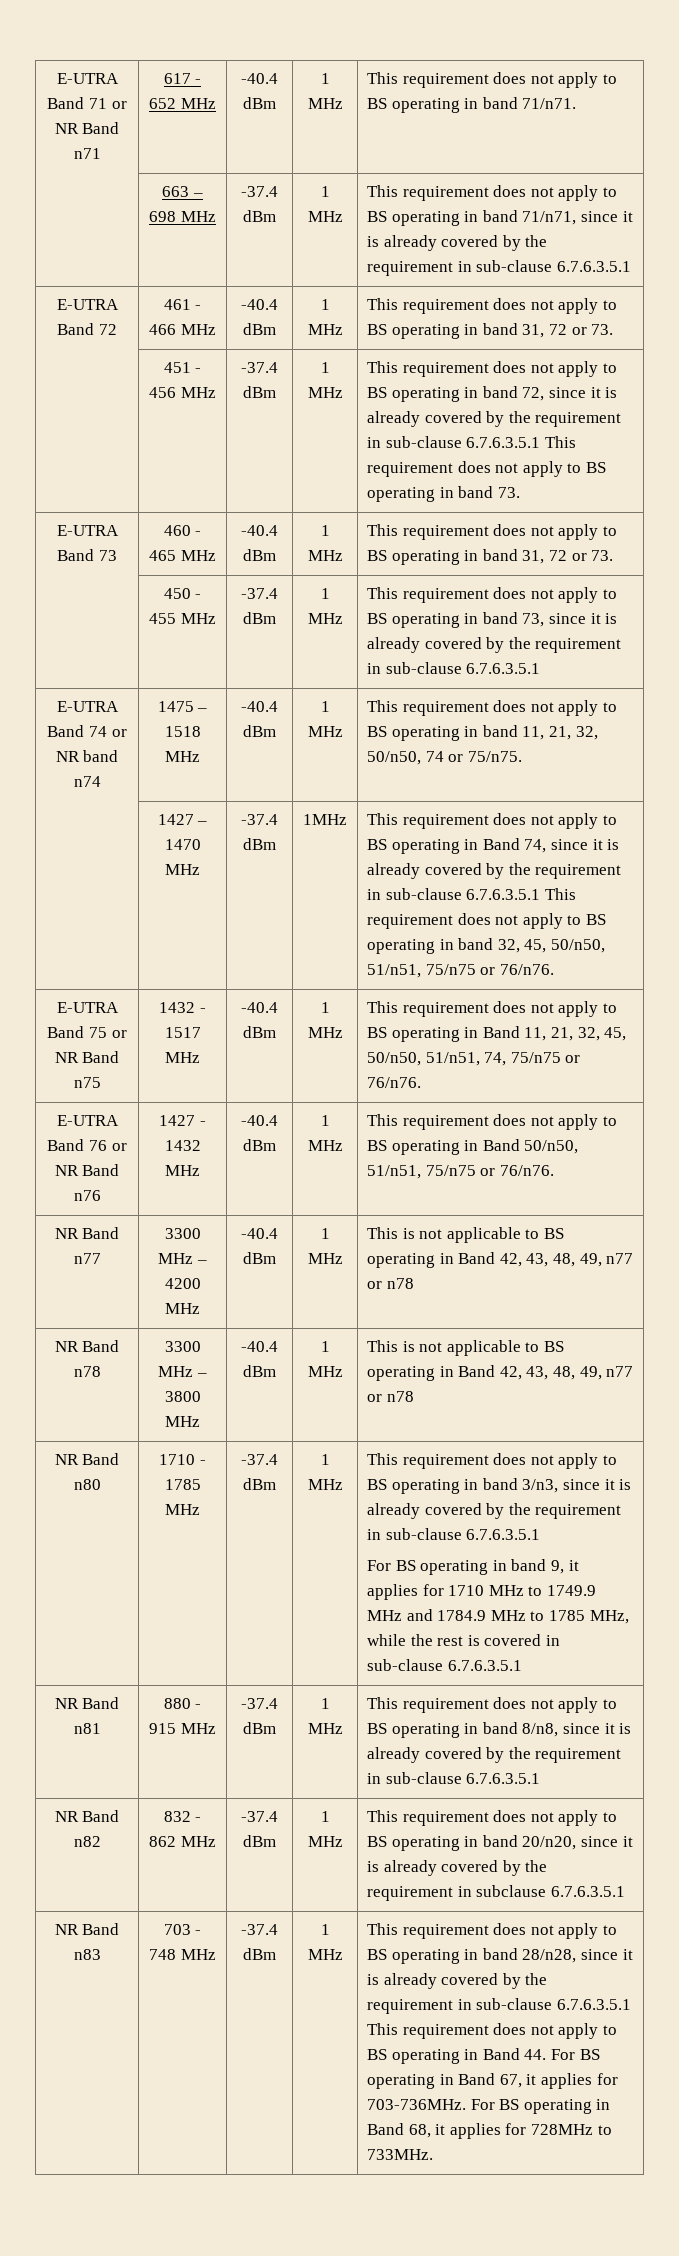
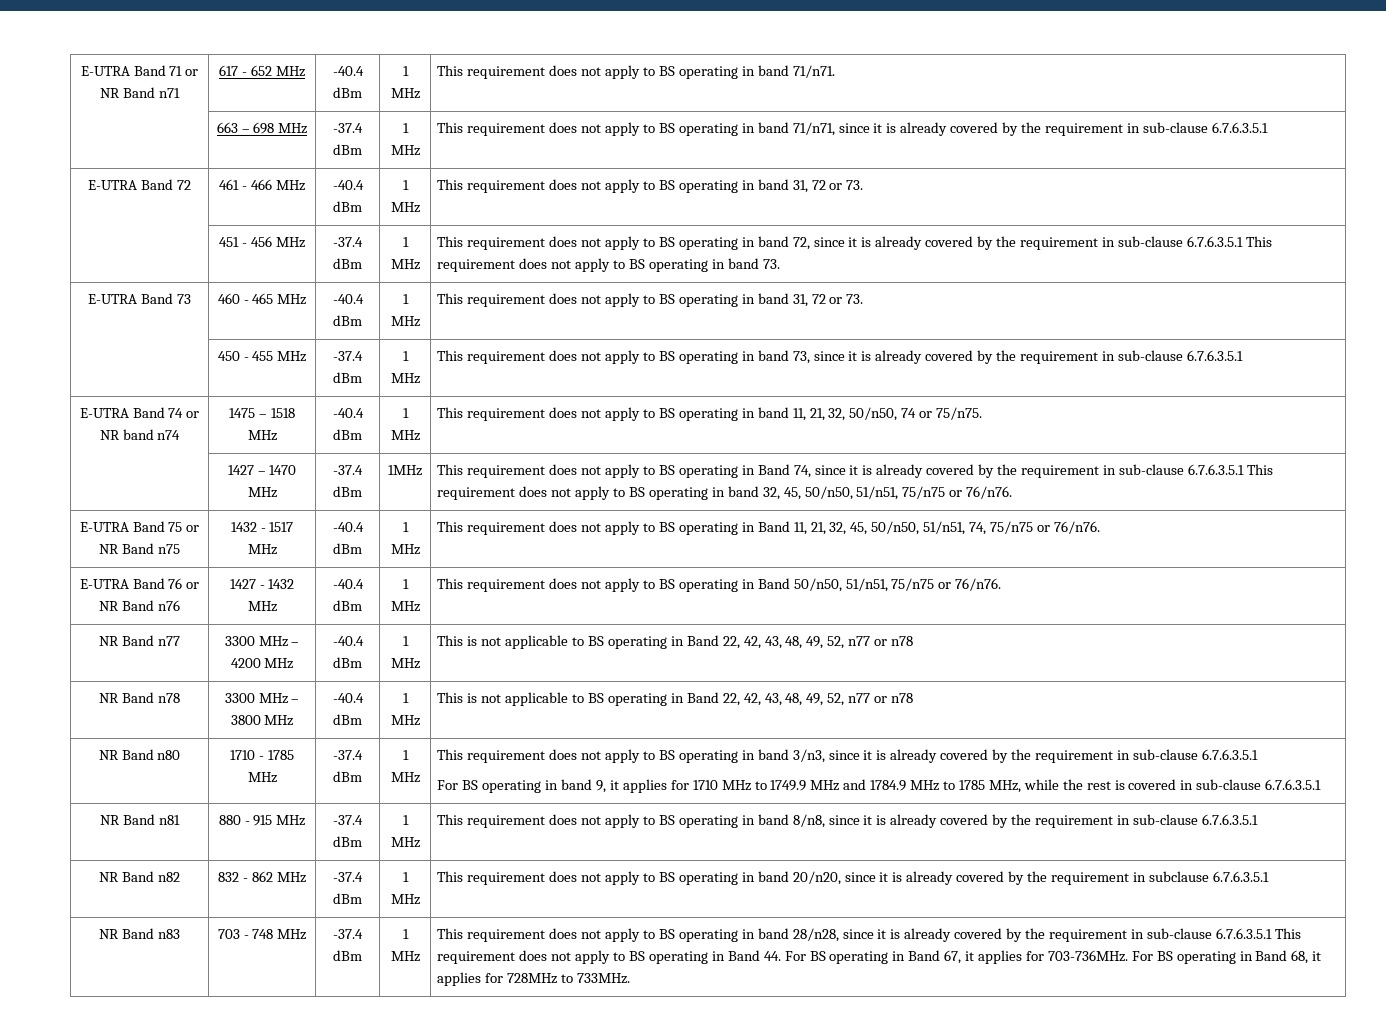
- NR Band n77 | 3300 MHz – 4200 MHz | -40.4 dBm | 1 MHz | This is not applicable to BS operating in Band 42, 43, 48, 49, n77 or n78
+ NR Band n77 | 3300 MHz – 4200 MHz | -40.4 dBm | 1 MHz | This is not applicable to BS operating in Band 22, 42, 43, 48, 49, 52, n77 or n78
- NR Band n78 | 3300 MHz – 3800 MHz | -40.4 dBm | 1 MHz | This is not applicable to BS operating in Band 42, 43, 48, 49, n77 or n78
+ NR Band n78 | 3300 MHz – 3800 MHz | -40.4 dBm | 1 MHz | This is not applicable to BS operating in Band 22, 42, 43, 48, 49, 52, n77 or n78

